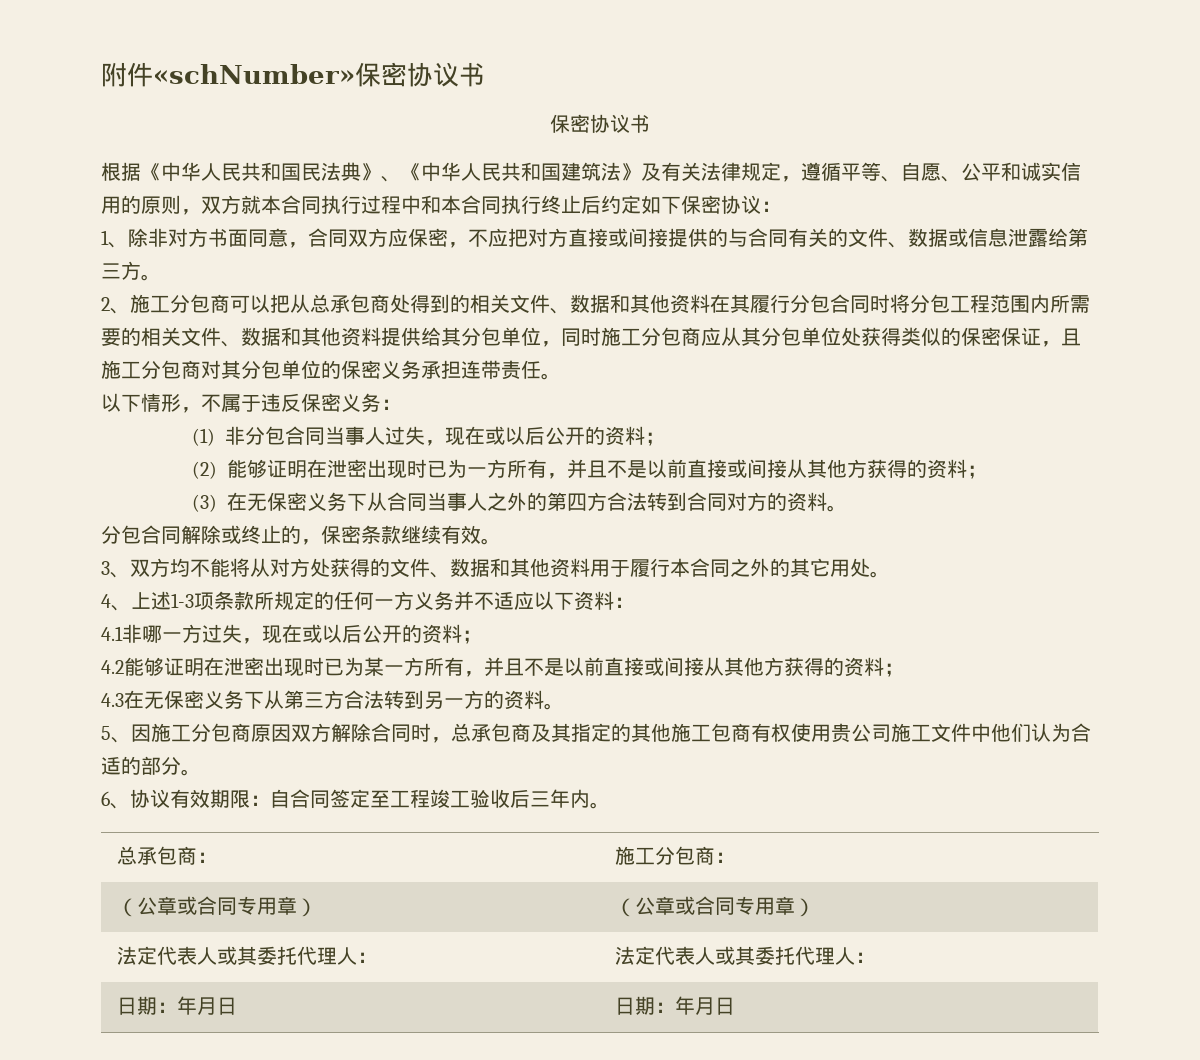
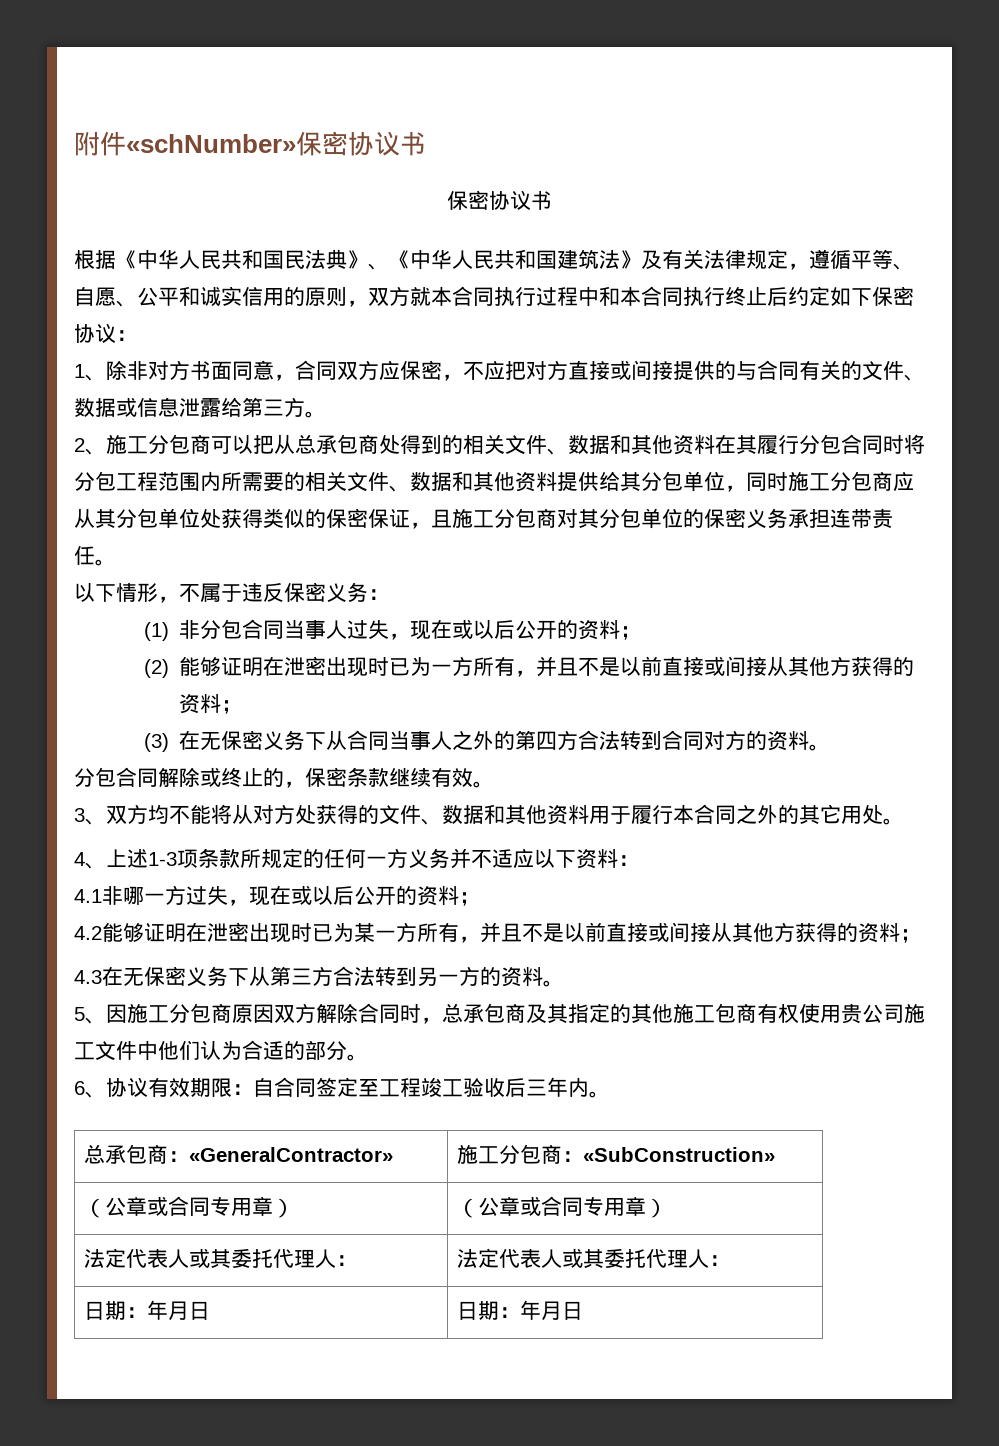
- 总承包商： | 施工分包商：
+ 总承包商：«GeneralContractor» | 施工分包商：«SubConstruction»

